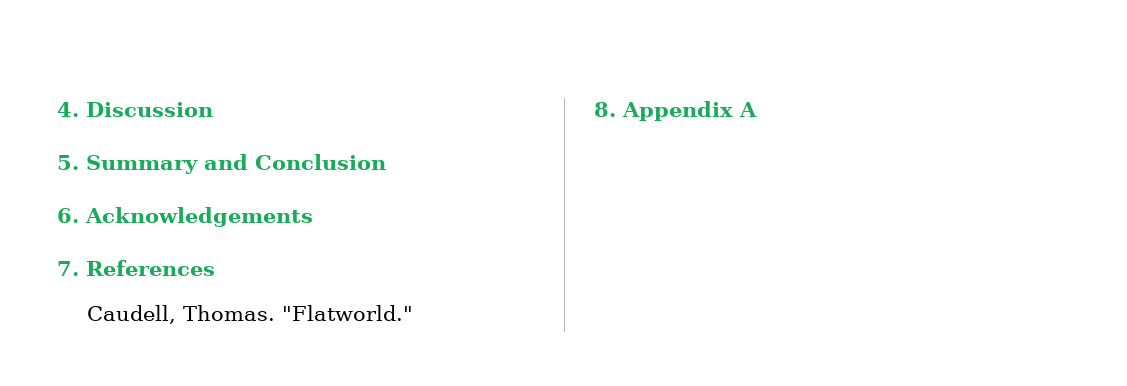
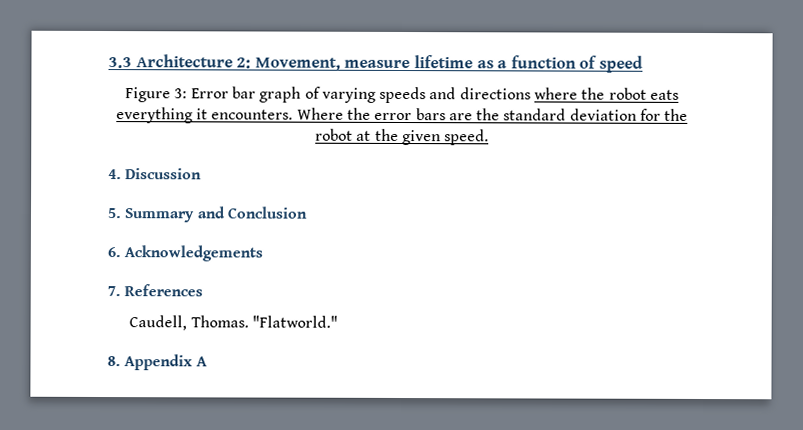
+ 3.3 Architecture 2: Movement, measure lifetime as a function of speed
+ Figure 3: Error bar graph of varying speeds and directions where the robot eats everything it encounters. Where the error bars are the standard deviation for the robot at the given speed.

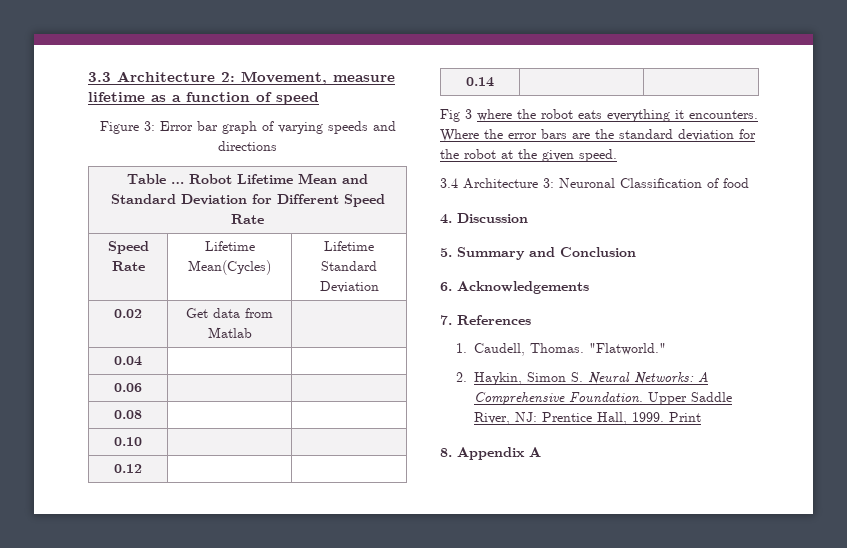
- Figure 3: Error bar graph of varying speeds and directions where the robot eats everything it encounters.
+ Figure 3: Error bar graph of varying speeds and directions
+ Table … Robot Lifetime Mean and Standard Deviation for Different Speed Rate
+ Speed Rate | Lifetime Mean(Cycles) | Lifetime Standard Deviation
+ 0.02 | Get data from Matlab |
+ 0.04 | |
+ 0.06 | |
+ 0.08 | |
+ 0.10 | |
+ 0.12 | |
+ 0.14 | |
+ Fig 3 where the robot eats everything it encounters.
+ 3.4 Architecture 3: Neuronal Classification of food
- Caudell, Thomas.
+ 1. Caudell, Thomas.
+ 2. Haykin, Simon S. Neural Networks: A Comprehensive Foundation. Upper Saddle River, NJ: Prentice Hall, 1999. Print

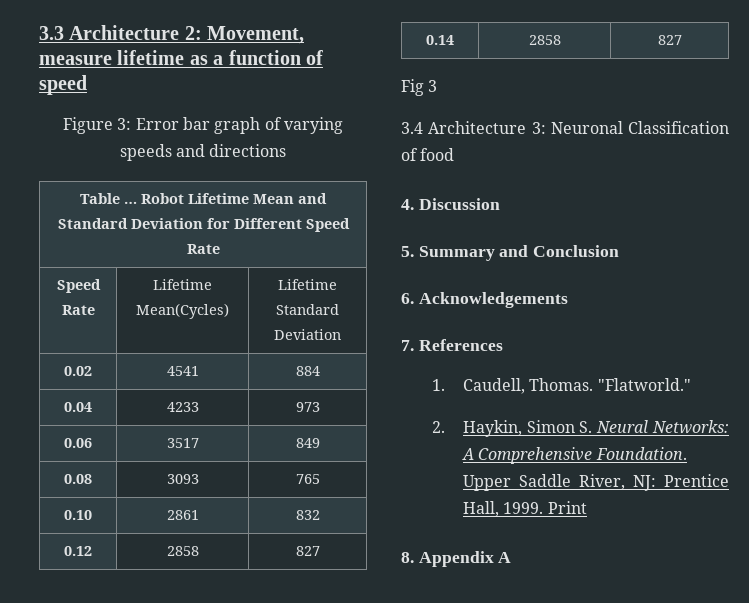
- 0.02 | Get data from Matlab |
+ 0.02 | 4541 | 884
- 0.04 | |
+ 0.04 | 4233 | 973
- 0.06 | |
+ 0.06 | 3517 | 849
- 0.08 | |
+ 0.08 | 3093 | 765
- 0.10 | |
+ 0.10 | 2861 | 832
- 0.12 | |
+ 0.12 | 2858 | 827
- 0.14 | |
+ 0.14 | 2858 | 827
- Fig 3 where the robot eats everything it encounters. Where the error bars are the standard deviation for the robot at the given speed.
+ Fig 3

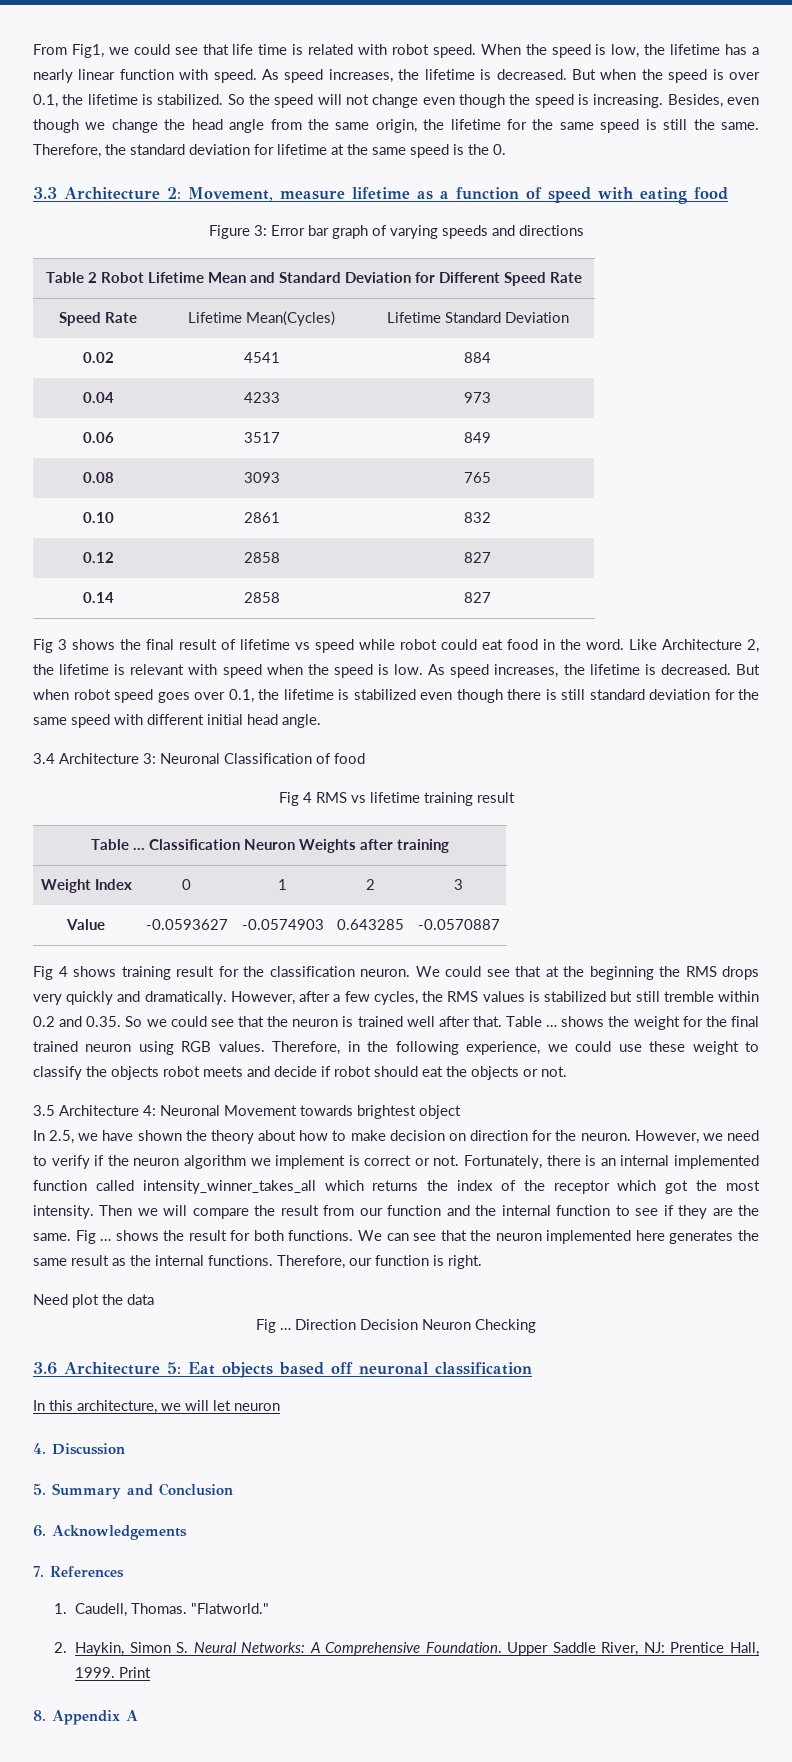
+ From Fig1, we could see that life time is related with robot speed. When the speed is low, the lifetime has a nearly linear function with speed. As speed increases, the lifetime is decreased. But when the speed is over 0.1, the lifetime is stabilized. So the speed will not change even though the speed is increasing. Besides, even though we change the head angle from the same origin, the lifetime for the same speed is still the same. Therefore, the standard deviation for lifetime at the same speed is the 0.
- 3.3 Architecture 2: Movement, measure lifetime as a function of speed
+ 3.3 Architecture 2: Movement, measure lifetime as a function of speed with eating food
- Table … Robot Lifetime Mean and Standard Deviation for Different Speed Rate
+ Table 2 Robot Lifetime Mean and Standard Deviation for Different Speed Rate
- Fig 3
+ Fig 3 shows the final result of lifetime vs speed while robot could eat food in the word. Like Architecture 2, the lifetime is relevant with speed when the speed is low. As speed increases, the lifetime is decreased. But when robot speed goes over 0.1, the lifetime is stabilized even though there is still standard deviation for the same speed with different initial head angle.
+ Fig 4 RMS vs lifetime training result
+ Table … Classification Neuron Weights after training
+ Weight Index | 0 | 1 | 2 | 3
+ Value | -0.0593627 | -0.0574903 | 0.643285 | -0.0570887
+ Fig 4 shows training result for the classification neuron. We could see that at the beginning the RMS drops very quickly and dramatically. However, after a few cycles, the RMS values is stabilized but still tremble within 0.2 and 0.35. So we could see that the neuron is trained well after that. Table … shows the weight for the final trained neuron using RGB values. Therefore, in the following experience, we could use these weight to classify the objects robot meets and decide if robot should eat the objects or not.
+ 3.5 Architecture 4: Neuronal Movement towards brightest object
+ In 2.5, we have shown the theory about how to make decision on direction for the neuron. However, we need to verify if the neuron algorithm we implement is correct or not. Fortunately, there is an internal implemented function called intensity_winner_takes_all which returns the index of the receptor which got the most intensity. Then we will compare the result from our function and the internal function to see if they are the same. Fig … shows the result for both functions. We can see that the neuron implemented here generates the same result as the internal functions. Therefore, our function is right.
+ Need plot the data
+ Fig … Direction Decision Neuron Checking
+ 3.6 Architecture 5: Eat objects based off neuronal classification
+ In this architecture, we will let neuron

